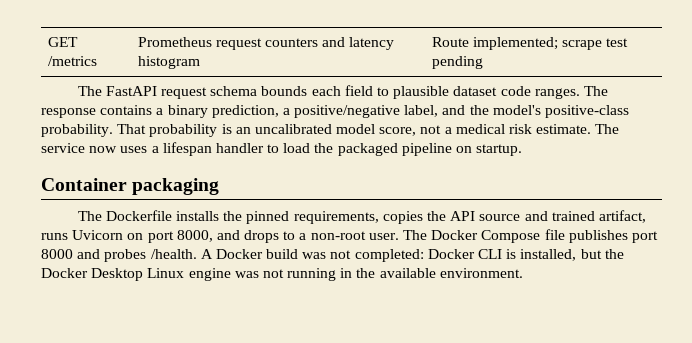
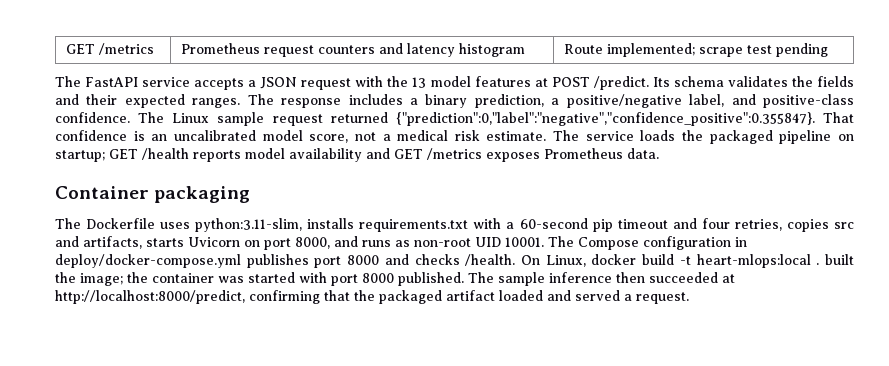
- The FastAPI request schema bounds each field to plausible dataset code ranges.
+ The FastAPI service accepts a JSON request with the 13 model features at POST /predict. Its schema validates the fields and their expected ranges.
- The response contains a binary prediction, a positive/negative label, and the model's positive-class probability. That probability is an uncalibrated model score, not a medical risk estimate.
+ The response includes a binary prediction, a positive/negative label, and positive-class confidence. The Linux sample request returned {"prediction":0,"label":"negative","confidence_positive":0.355847}. That confidence is an uncalibrated model score, not a medical risk estimate.
- The service now uses a lifespan handler to load the packaged pipeline on startup.
+ The service loads the packaged pipeline on startup; GET /health reports model availability and GET /metrics exposes Prometheus data.
  Container packaging
- The Dockerfile installs the pinned requirements, copies the API source and trained artifact, runs Uvicorn on port 8000, and drops to a non-root user. The Docker Compose file publishes port 8000 and probes /health. A Docker build was not completed: Docker CLI is installed, but the Docker Desktop Linux engine was not running in the available environment.
+ The Dockerfile uses python:3.11-slim, installs requirements.txt with a 60-second pip timeout and four retries, copies src and artifacts, starts Uvicorn on port 8000, and runs as non-root UID 10001. The Compose configuration in deploy/docker-compose.yml publishes port 8000 and checks /health. On Linux, docker build -t heart-mlops:local . built the image; the container was started with port 8000 published. The sample inference then succeeded at http://localhost:8000/predict, confirming that the packaged artifact loaded and served a request.

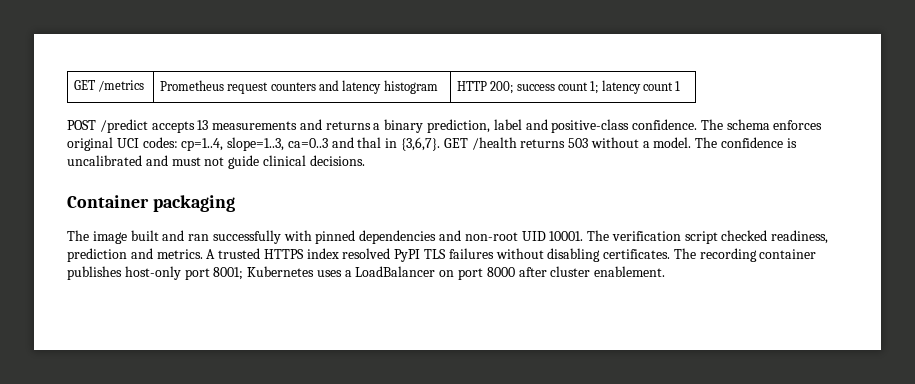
- GET /metrics | Prometheus request counters and latency histogram | Route implemented; scrape test pending
- The FastAPI service accepts a JSON request with the 13 model features at POST /predict. Its schema validates the fields and their expected ranges. The response includes a binary prediction, a positive/negative label, and positive-class confidence. The Linux sample request returned {"prediction":0,"label":"negative","confidence_positive":0.355847}. That confidence is an uncalibrated model score, not a medical risk estimate. The service loads the packaged pipeline on startup; GET /health reports model availability and GET /metrics exposes Prometheus data.
+ GET /metrics | Prometheus request counters and latency histogram | HTTP 200; success count 1; latency count 1
+ POST /predict accepts 13 measurements and returns a binary prediction, label and positive-class confidence. The schema enforces original UCI codes: cp=1..4, slope=1..3, ca=0..3 and thal in {3,6,7}. GET /health returns 503 without a model. The confidence is uncalibrated and must not guide clinical decisions.
  Container packaging
- The Dockerfile uses python:3.11-slim, installs requirements.txt with a 60-second pip timeout and four retries, copies src and artifacts, starts Uvicorn on port 8000, and runs as non-root UID 10001. The Compose configuration in deploy/docker-compose.yml publishes port 8000 and checks /health. On Linux, docker build -t heart-mlops:local . built the image; the container was started with port 8000 published. The sample inference then succeeded at http://localhost:8000/predict, confirming that the packaged artifact loaded and served a request.
+ The image built and ran successfully with pinned dependencies and non-root UID 10001. The verification script checked readiness, prediction and metrics. A trusted HTTPS index resolved PyPI TLS failures without disabling certificates. The recording container publishes host-only port 8001; Kubernetes uses a LoadBalancer on port 8000 after cluster enablement.

